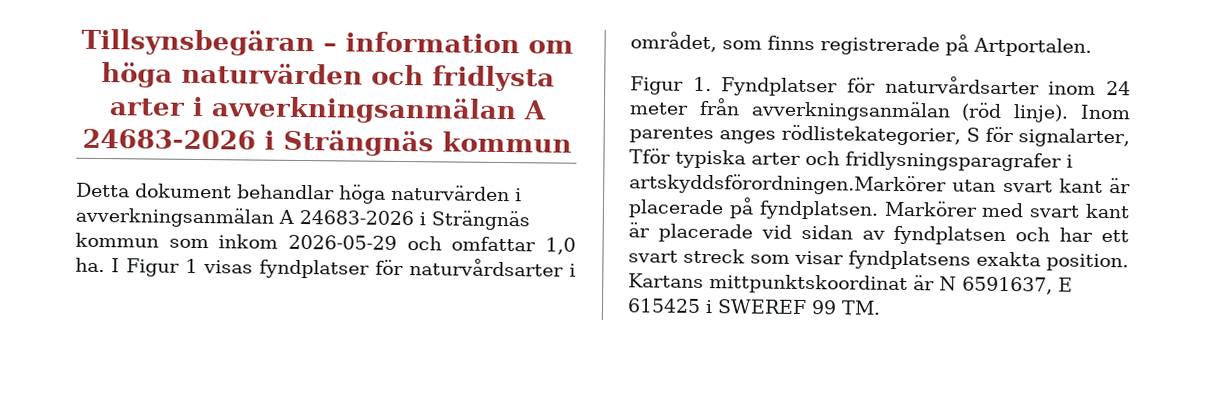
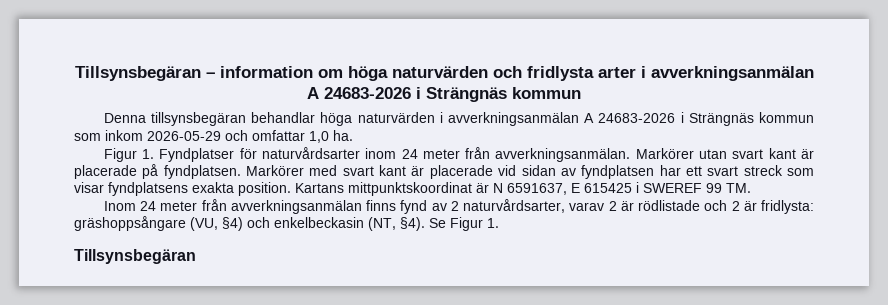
- Detta dokument behandlar höga naturvärden i avverkningsanmälan A 24683-2026 i Strängnäs kommun som inkom 2026-05-29 och omfattar 1,0 ha. I Figur 1 visas fyndplatser för naturvårdsarter i området, som finns registrerade på Artportalen.
+ Denna tillsynsbegäran behandlar höga naturvärden i avverkningsanmälan A 24683-2026 i Strängnäs kommun som inkom 2026-05-29 och omfattar 1,0 ha.
- Figur 1. Fyndplatser för naturvårdsarter inom 24 meter från avverkningsanmälan (röd linje). Inom parentes anges rödlistekategorier, S för signalarter, Tför typiska arter och fridlysningsparagrafer i artskyddsförordningen.Markörer utan svart kant är placerade på fyndplatsen.
+ Figur 1. Fyndplatser för naturvårdsarter inom 24 meter från avverkningsanmälan. Markörer utan svart kant är placerade på fyndplatsen.
- Markörer med svart kant är placerade vid sidan av fyndplatsen och har ett svart streck som visar fyndplatsens exakta position.
+ Markörer med svart kant är placerade vid sidan av fyndplatsen har ett svart streck som visar fyndplatsens exakta position.
+ Inom 24 meter från avverkningsanmälan finns fynd av 2 naturvårdsarter, varav 2 är rödlistade och 2 är fridlysta: gräshoppsångare (VU, §4) och enkelbeckasin (NT, §4). Se Figur 1.
+ Tillsynsbegäran

